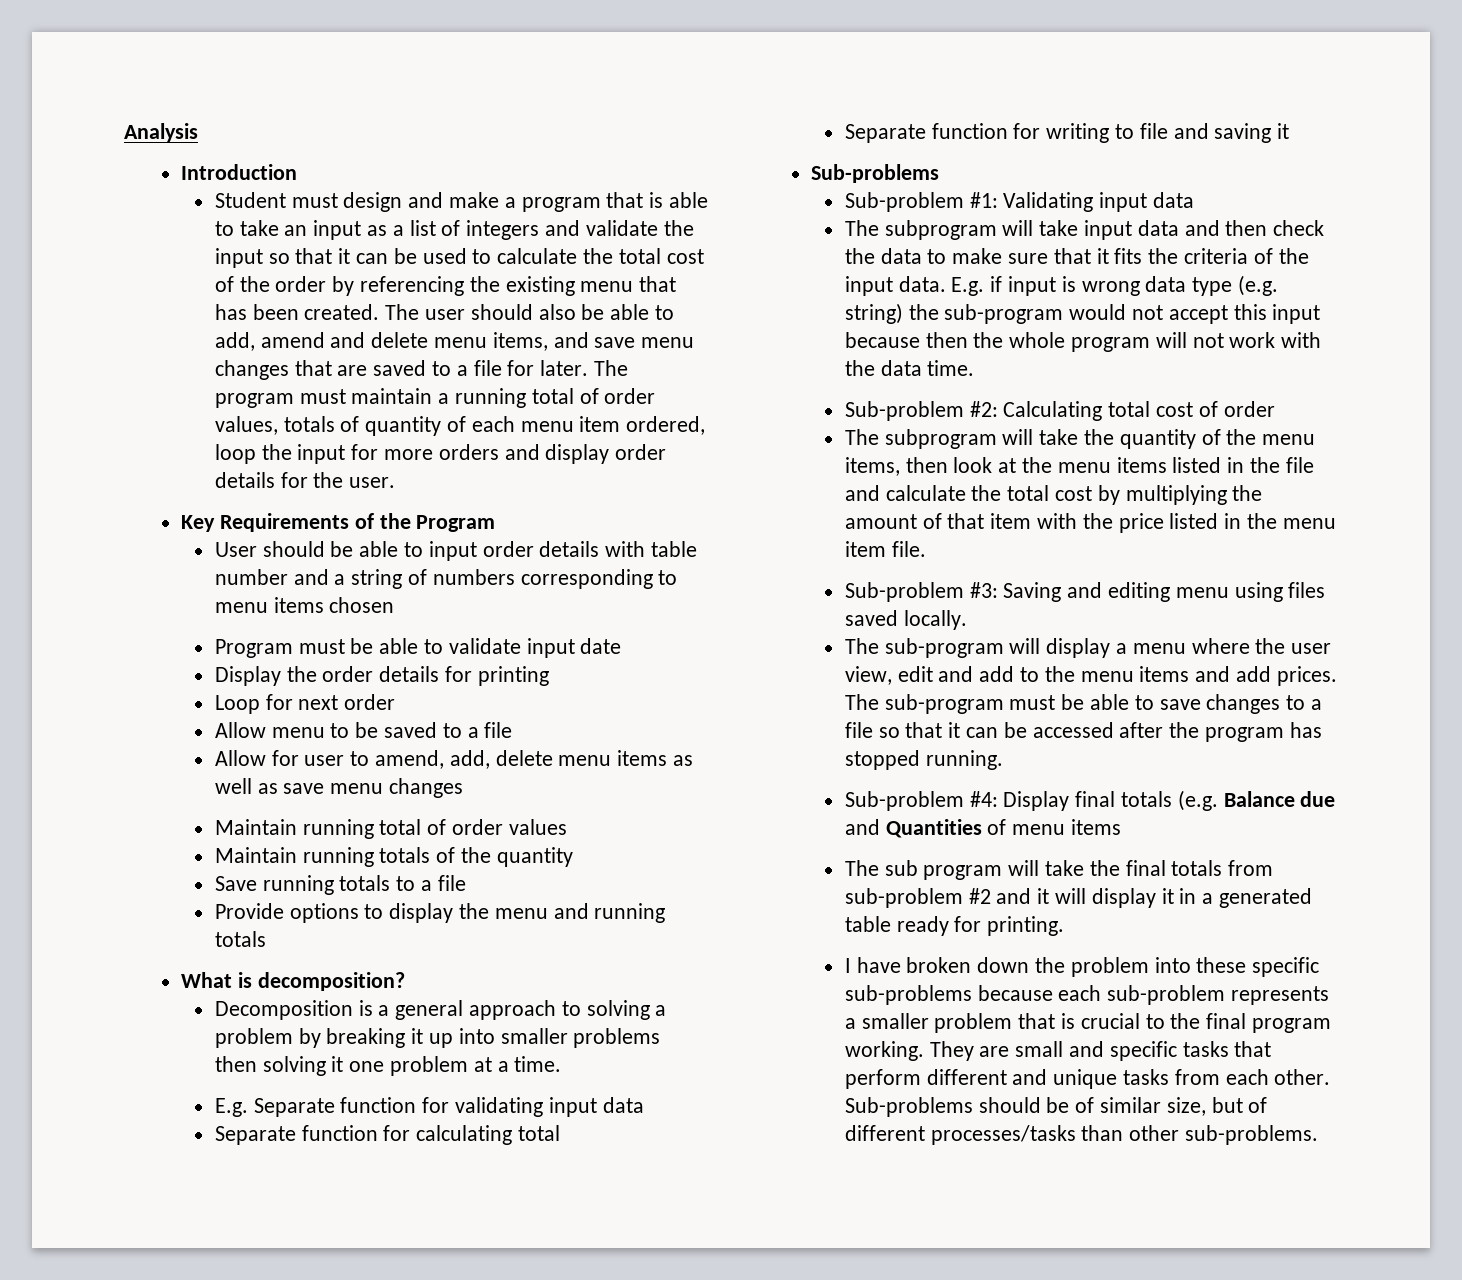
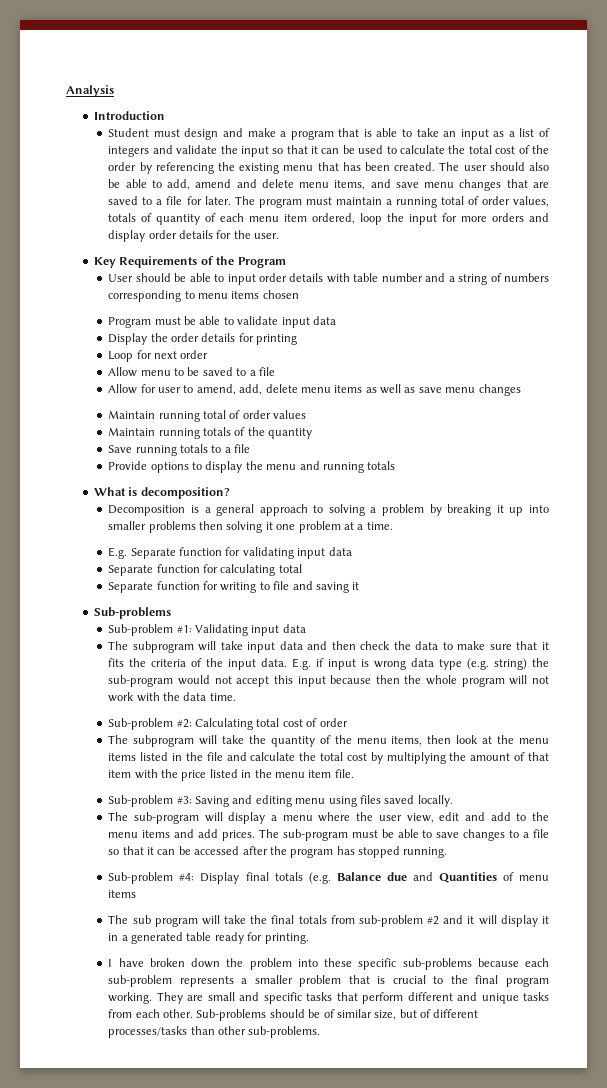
- Program must be able to validate input date
+ Program must be able to validate input data

